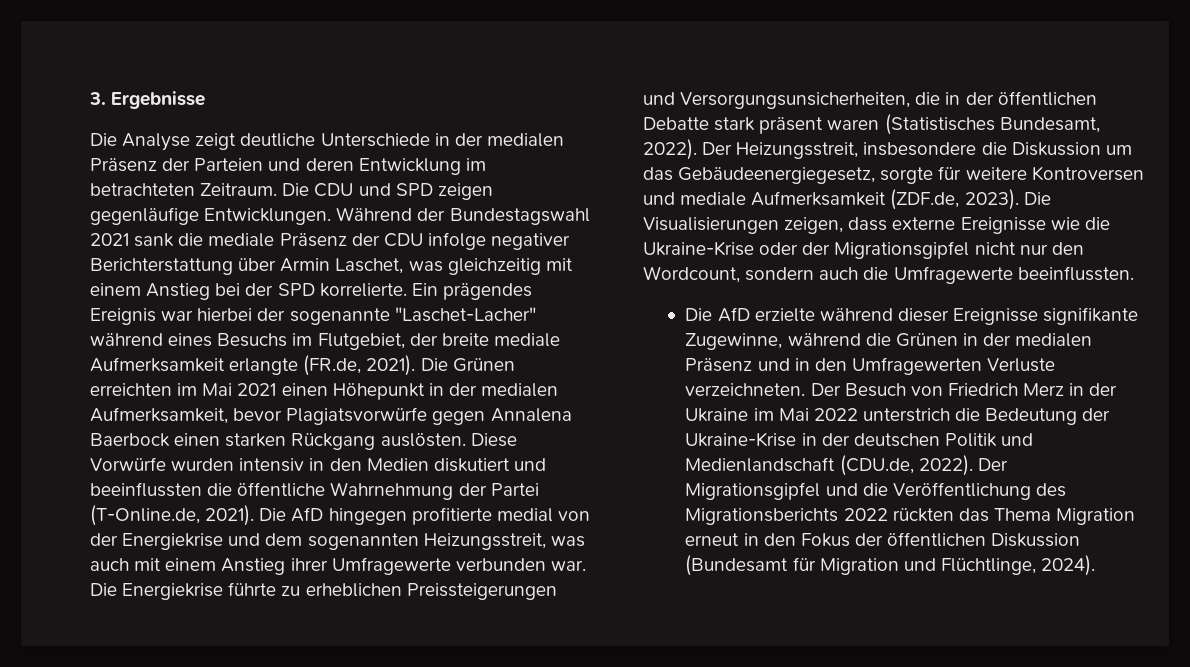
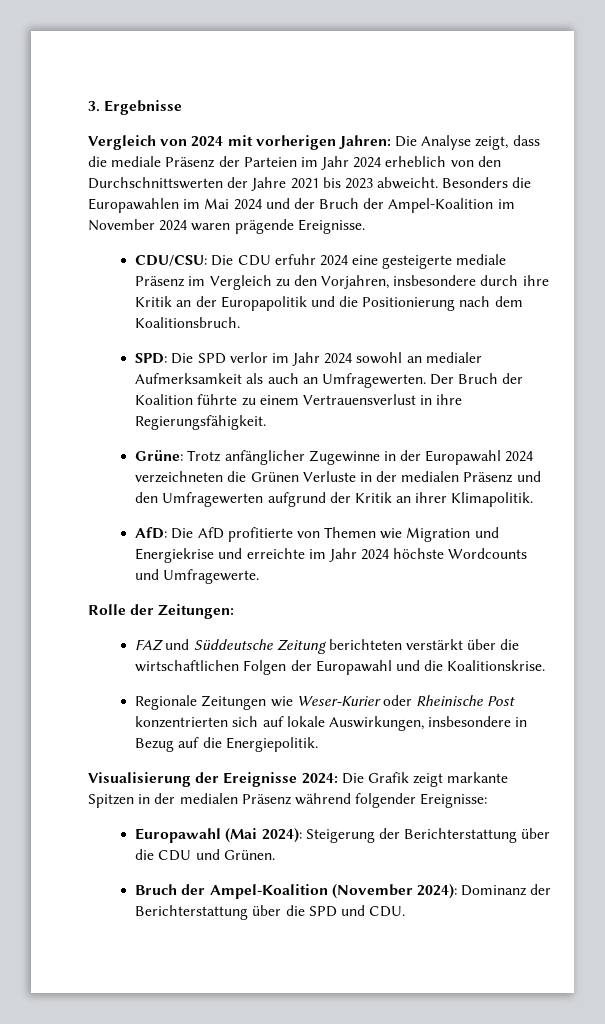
- Die Analyse zeigt deutliche Unterschiede in der medialen Präsenz der Parteien und deren Entwicklung im betrachteten Zeitraum. Die CDU und SPD zeigen gegenläufige Entwicklungen. Während der Bundestagswahl 2021 sank die mediale Präsenz der CDU infolge negativer Berichterstattung über Armin Laschet, was gleichzeitig mit einem Anstieg bei der SPD korrelierte. Ein prägendes Ereignis war hierbei der sogenannte "Laschet-Lacher" während eines Besuchs im Flutgebiet, der breite mediale Aufmerksamkeit erlangte (FR.de, 2021). Die Grünen erreichten im Mai 2021 einen Höhepunkt in der medialen Aufmerksamkeit, bevor Plagiatsvorwürfe gegen Annalena Baerbock einen starken Rückgang auslösten. Diese Vorwürfe wurden intensiv in den Medien diskutiert und beeinflussten die öffentliche Wahrnehmung der Partei (T-Online.de, 2021). Die AfD hingegen profitierte medial von der Energiekrise und dem sogenannten Heizungsstreit, was auch mit einem Anstieg ihrer Umfragewerte verbunden war. Die Energiekrise führte zu erheblichen Preissteigerungen und Versorgungsunsicherheiten, die in der öffentlichen Debatte stark präsent waren (Statistisches Bundesamt, 2022). Der Heizungsstreit, insbesondere die Diskussion um das Gebäudeenergiegesetz, sorgte für weitere Kontroversen und mediale Aufmerksamkeit (ZDF.de, 2023). Die Visualisierungen zeigen, dass externe Ereignisse wie die Ukraine-Krise oder der Migrationsgipfel nicht nur den Wordcount, sondern auch die Umfragewerte beeinflussten.
- Die AfD erzielte während dieser Ereignisse signifikante Zugewinne, während die Grünen in der medialen Präsenz und in den Umfragewerten Verluste verzeichneten. Der Besuch von Friedrich Merz in der Ukraine im Mai 2022 unterstrich die Bedeutung der Ukraine-Krise in der deutschen Politik und Medienlandschaft (CDU.de, 2022). Der Migrationsgipfel und die Veröffentlichung des Migrationsberichts 2022 rückten das Thema Migration erneut in den Fokus der öffentlichen Diskussion (Bundesamt für Migration und Flüchtlinge, 2024).
+ Vergleich von 2024 mit vorherigen Jahren: Die Analyse zeigt, dass die mediale Präsenz der Parteien im Jahr 2024 erheblich von den Durchschnittswerten der Jahre 2021 bis 2023 abweicht. Besonders die Europawahlen im Mai 2024 und der Bruch der Ampel-Koalition im November 2024 waren prägende Ereignisse.
+ CDU/CSU: Die CDU erfuhr 2024 eine gesteigerte mediale Präsenz im Vergleich zu den Vorjahren, insbesondere durch ihre Kritik an der Europapolitik und die Positionierung nach dem Koalitionsbruch.
+ SPD: Die SPD verlor im Jahr 2024 sowohl an medialer Aufmerksamkeit als auch an Umfragewerten. Der Bruch der Koalition führte zu einem Vertrauensverlust in ihre Regierungsfähigkeit.
+ Grüne: Trotz anfänglicher Zugewinne in der Europawahl 2024 verzeichneten die Grünen Verluste in der medialen Präsenz und den Umfragewerten aufgrund der Kritik an ihrer Klimapolitik.
+ AfD: Die AfD profitierte von Themen wie Migration und Energiekrise und erreichte im Jahr 2024 höchste Wordcounts und Umfragewerte.
+ Rolle der Zeitungen:
+ FAZ und Süddeutsche Zeitung berichteten verstärkt über die wirtschaftlichen Folgen der Europawahl und die Koalitionskrise.
+ Regionale Zeitungen wie Weser-Kurier oder Rheinische Post konzentrierten sich auf lokale Auswirkungen, insbesondere in Bezug auf die Energiepolitik.
+ Visualisierung der Ereignisse 2024: Die Grafik zeigt markante Spitzen in der medialen Präsenz während folgender Ereignisse:
+ Europawahl (Mai 2024): Steigerung der Berichterstattung über die CDU und Grünen.
+ Bruch der Ampel-Koalition (November 2024): Dominanz der Berichterstattung über die SPD und CDU.

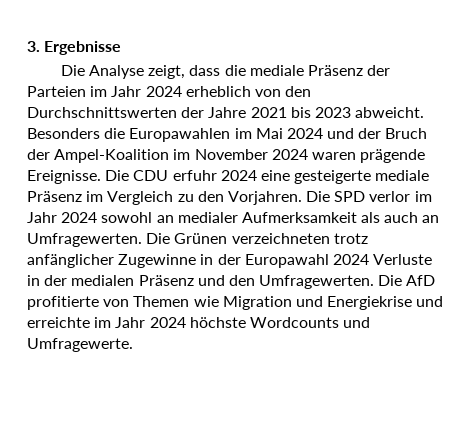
- Vergleich von 2024 mit vorherigen Jahren: Die Analyse zeigt, dass die mediale Präsenz der Parteien im Jahr 2024 erheblich von den Durchschnittswerten der Jahre 2021 bis 2023 abweicht.
+ Die Analyse zeigt, dass die mediale Präsenz der Parteien im Jahr 2024 erheblich von den Durchschnittswerten der Jahre 2021 bis 2023 abweicht.
- Besonders die Europawahlen im Mai 2024 und der Bruch der Ampel-Koalition im November 2024 waren prägende Ereignisse.
- CDU/CSU: Die CDU erfuhr 2024 eine gesteigerte mediale Präsenz im Vergleich zu den Vorjahren, insbesondere durch ihre Kritik an der Europapolitik und die Positionierung nach dem Koalitionsbruch.
- SPD: Die SPD verlor im Jahr 2024 sowohl an medialer Aufmerksamkeit als auch an Umfragewerten.
+ Besonders die Europawahlen im Mai 2024 und der Bruch der Ampel-Koalition im November 2024 waren prägende Ereignisse. Die CDU erfuhr 2024 eine gesteigerte mediale Präsenz im Vergleich zu den Vorjahren. Die SPD verlor im Jahr 2024 sowohl an medialer Aufmerksamkeit als auch an Umfragewerten.
- Der Bruch der Koalition führte zu einem Vertrauensverlust in ihre Regierungsfähigkeit.
- Grüne: Trotz anfänglicher Zugewinne in der Europawahl 2024 verzeichneten die Grünen Verluste in der medialen Präsenz und den Umfragewerten aufgrund der Kritik an ihrer Klimapolitik.
- AfD: Die AfD profitierte von Themen wie Migration und Energiekrise und erreichte im Jahr 2024 höchste Wordcounts und Umfragewerte.
+ Die Grünen verzeichneten trotz anfänglicher Zugewinne in der Europawahl 2024 Verluste in der medialen Präsenz und den Umfragewerten. Die AfD profitierte von Themen wie Migration und Energiekrise und erreichte im Jahr 2024 höchste Wordcounts und Umfragewerte.
- Rolle der Zeitungen:
- FAZ und Süddeutsche Zeitung berichteten verstärkt über die wirtschaftlichen Folgen der Europawahl und die Koalitionskrise.
- Regionale Zeitungen wie Weser-Kurier oder Rheinische Post konzentrierten sich auf lokale Auswirkungen, insbesondere in Bezug auf die Energiepolitik.
- Visualisierung der Ereignisse 2024: Die Grafik zeigt markante Spitzen in der medialen Präsenz während folgender Ereignisse:
- Europawahl (Mai 2024): Steigerung der Berichterstattung über die CDU und Grünen.
- Bruch der Ampel-Koalition (November 2024): Dominanz der Berichterstattung über die SPD und CDU.

